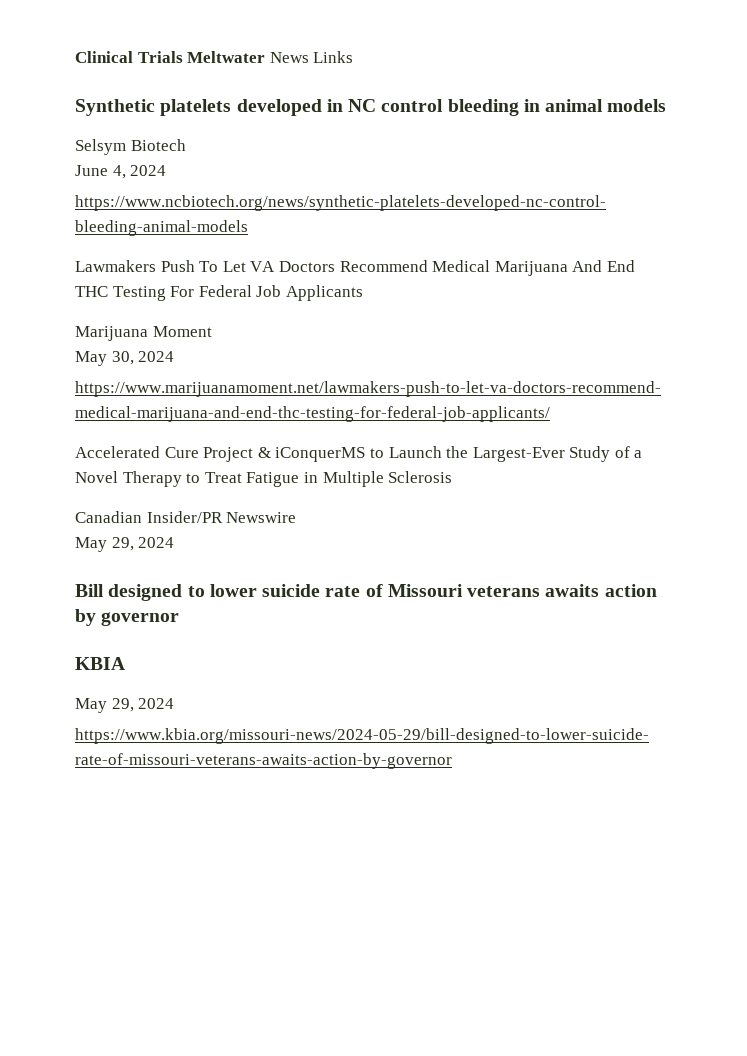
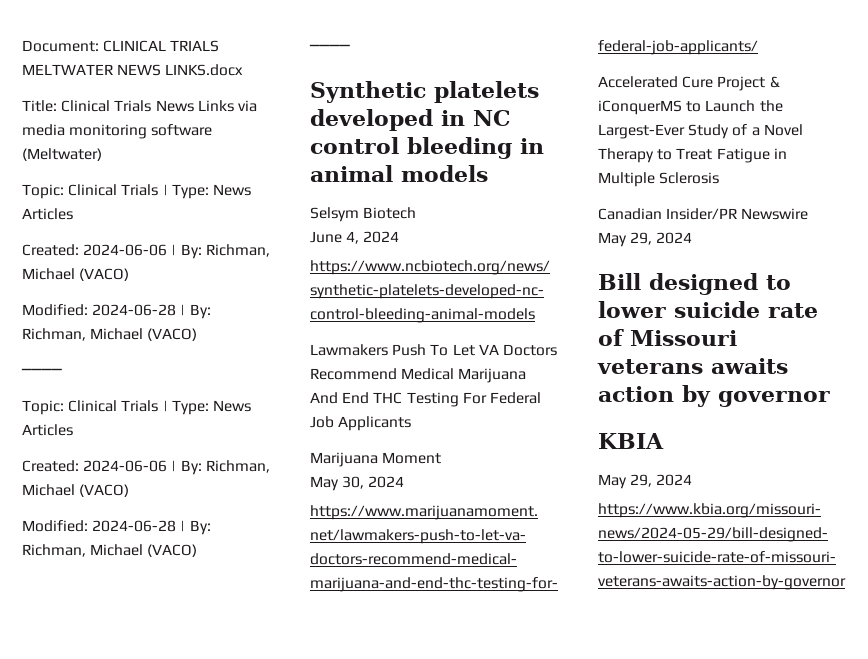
- Clinical Trials Meltwater News Links
+ Document: CLINICAL TRIALS MELTWATER NEWS LINKS.docx
+ Title: Clinical Trials News Links via media monitoring software (Meltwater)
+ Topic: Clinical Trials | Type: News Articles
+ Created: 2024-06-06 | By: Richman, Michael (VACO)
+ Modified: 2024-06-28 | By: Richman, Michael (VACO)
+ ────
+ Topic: Clinical Trials | Type: News Articles
+ Created: 2024-06-06 | By: Richman, Michael (VACO)
+ Modified: 2024-06-28 | By: Richman, Michael (VACO)
+ ────

